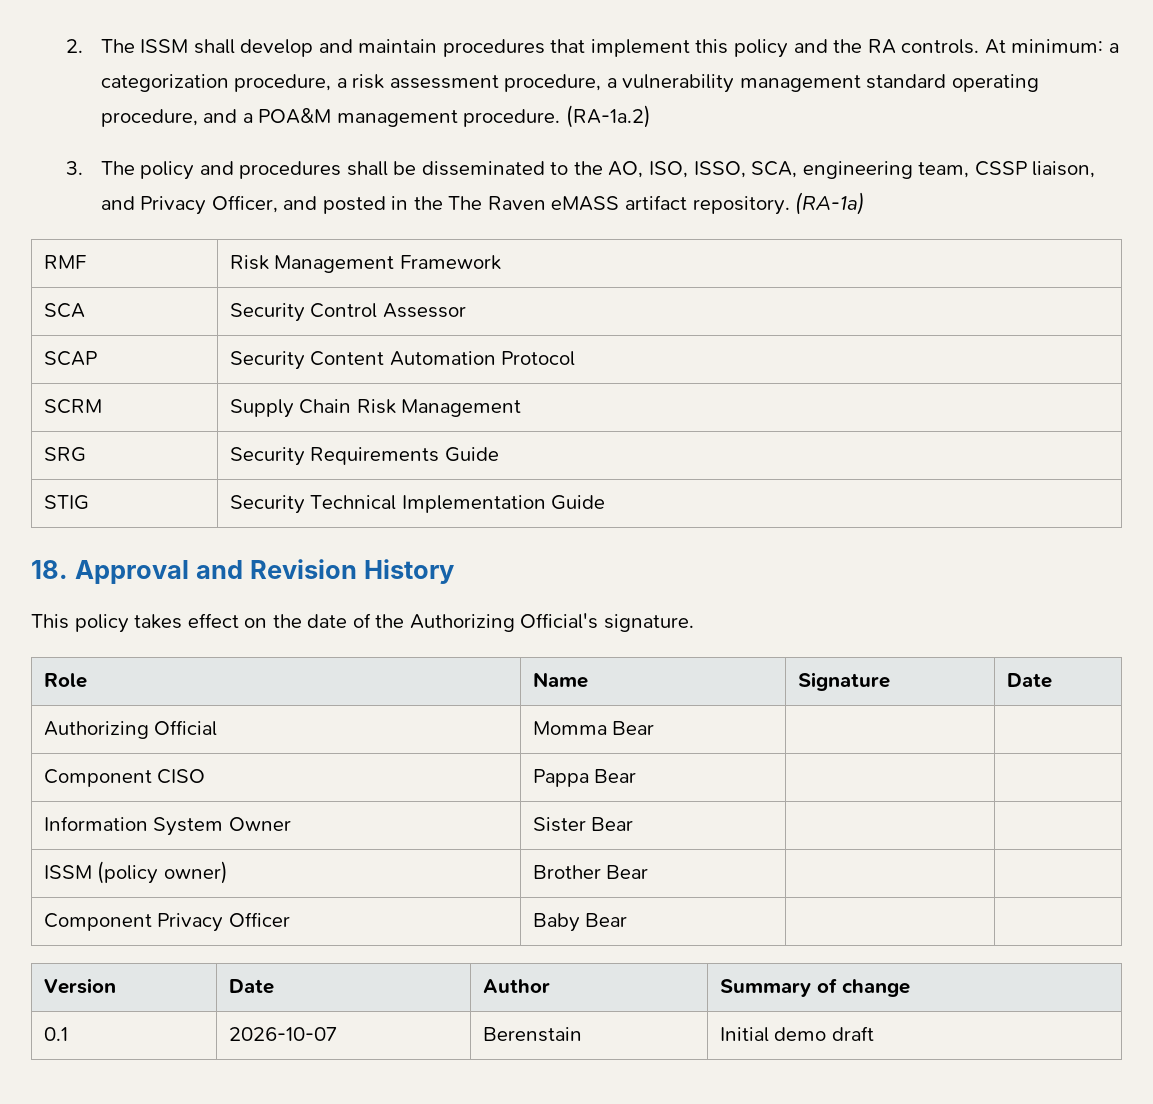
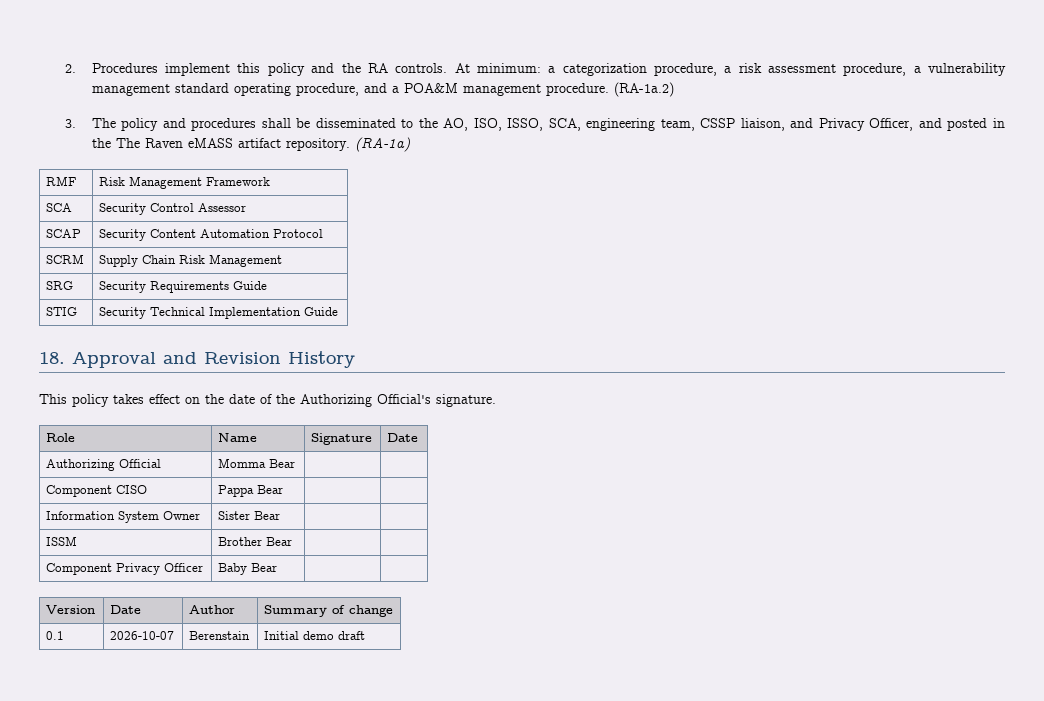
- 2. The ISSM shall develop and maintain procedures that implement this policy and the RA controls.
+ 2. Procedures implement this policy and the RA controls.
- ISSM (policy owner) | Brother Bear | |
+ ISSM | Brother Bear | |

